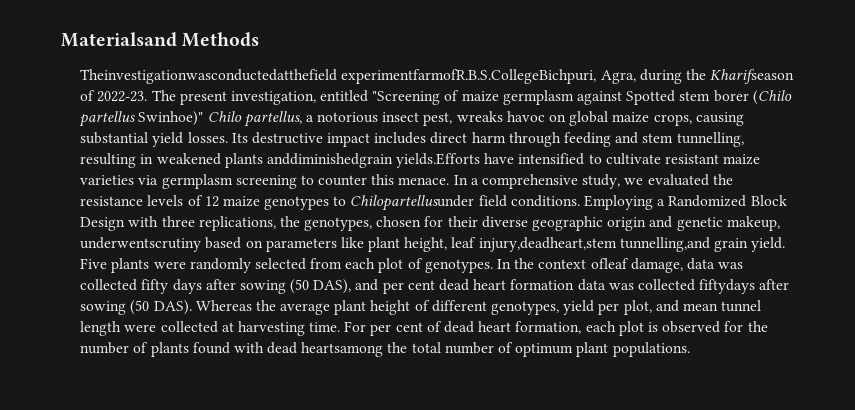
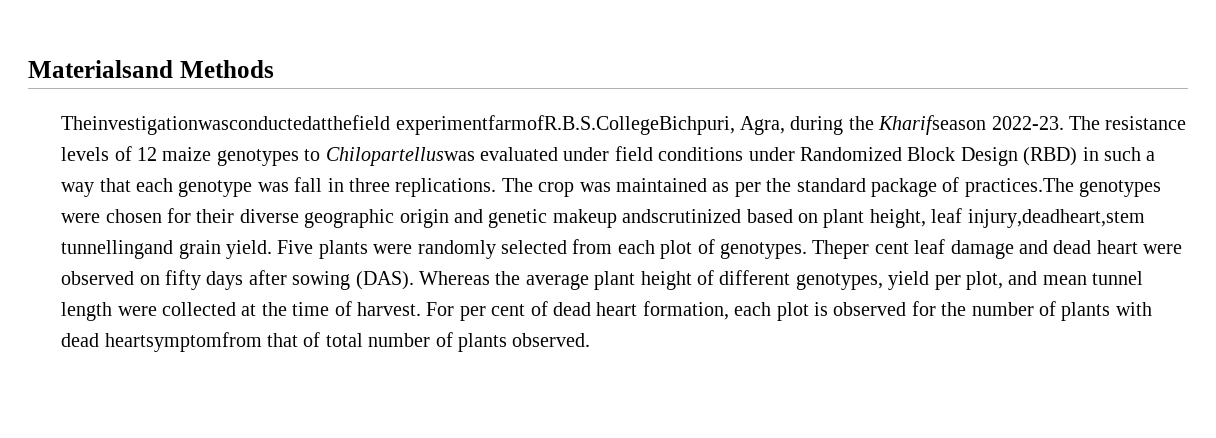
- Theinvestigationwasconductedatthefield experimentfarmofR.B.S.CollegeBichpuri, Agra, during the Kharifseason of 2022-23.
+ Theinvestigationwasconductedatthefield experimentfarmofR.B.S.CollegeBichpuri, Agra, during the Kharifseason 2022-23.
- The present investigation, entitled "Screening of maize germplasm against Spotted stem borer (Chilo partellus Swinhoe)" Chilo partellus, a notorious insect pest, wreaks havoc on global maize crops, causing substantial yield losses. Its destructive impact includes direct harm through feeding and stem tunnelling, resulting in weakened plants anddiminishedgrain yields.Efforts have intensified to cultivate resistant maize varieties via germplasm screening to counter this menace. In a comprehensive study, we evaluated the resistance levels of 12 maize genotypes to Chilopartellusunder field conditions. Employing a Randomized Block Design with three replications, the genotypes, chosen for their diverse geographic origin and genetic makeup, underwentscrutiny based on parameters like plant height, leaf injury,deadheart,stem tunnelling,and grain yield.
+ The resistance levels of 12 maize genotypes to Chilopartelluswas evaluated under field conditions under Randomized Block Design (RBD) in such a way that each genotype was fall in three replications. The crop was maintained as per the standard package of practices.The genotypes were chosen for their diverse geographic origin and genetic makeup andscrutinized based on plant height, leaf injury,deadheart,stem tunnellingand grain yield.
- In the context ofleaf damage, data was collected fifty days after sowing (50 DAS), and per cent dead heart formation data was collected fiftydays after sowing (50 DAS).
+ Theper cent leaf damage and dead heart were observed on fifty days after sowing (DAS).
- Whereas the average plant height of different genotypes, yield per plot, and mean tunnel length were collected at harvesting time.
+ Whereas the average plant height of different genotypes, yield per plot, and mean tunnel length were collected at the time of harvest.
- For per cent of dead heart formation, each plot is observed for the number of plants found with dead heartsamong the total number of optimum plant populations.
+ For per cent of dead heart formation, each plot is observed for the number of plants with dead heartsymptomfrom that of total number of plants observed.

